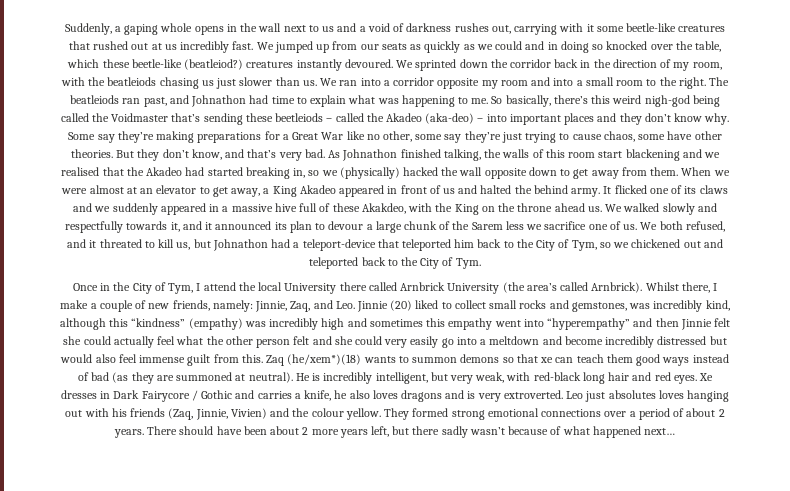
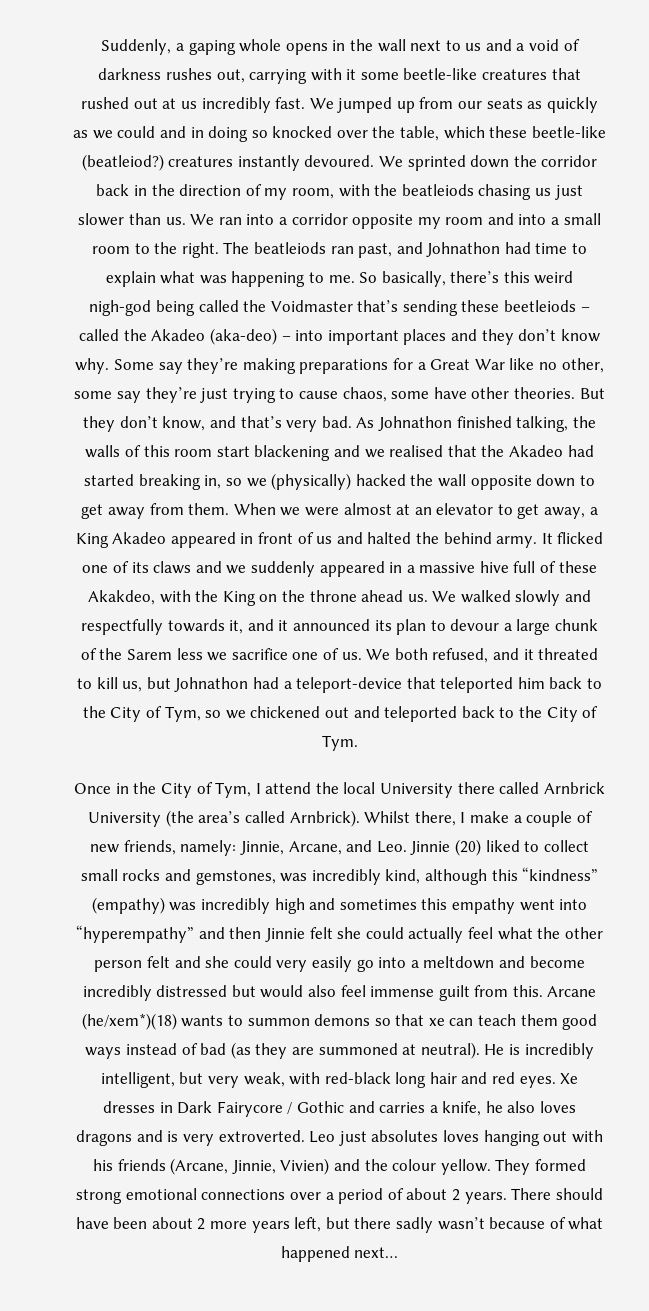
- Jinnie, Zaq, and Leo. Jinnie (20) liked to collect small rocks and gemstones, was incredibly kind, although this “kindness” (empathy) was incredibly high and sometimes this empathy went into “hyperempathy” and then Jinnie felt she could actually feel what the other person felt and she could very easily go into a meltdown and become incredibly distressed but would also feel immense guilt from this.
+ Jinnie, Arcane, and Leo. Jinnie (20) liked to collect small rocks and gemstones, was incredibly kind, although this “kindness” (empathy) was incredibly high and sometimes this empathy went into “hyperempathy” and then Jinnie felt she could actually feel what the other person felt and she could very easily go into a meltdown and become incredibly distressed but would also feel immense guilt from this.
- Zaq (he/xem*)(18) wants to summon demons so that xe can teach them good ways instead of bad (as they are summoned at neutral).
+ Arcane (he/xem*)(18) wants to summon demons so that xe can teach them good ways instead of bad (as they are summoned at neutral).
- Leo just absolutes loves hanging out with his friends (Zaq, Jinnie, Vivien) and the colour yellow.
+ Leo just absolutes loves hanging out with his friends (Arcane, Jinnie, Vivien) and the colour yellow.

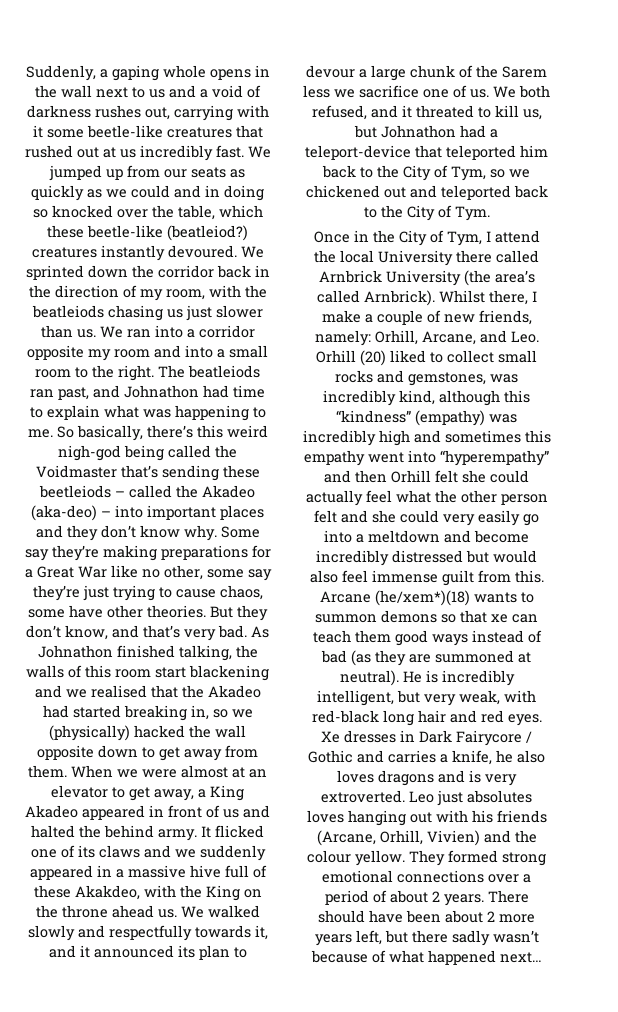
- Jinnie, Arcane, and Leo. Jinnie (20) liked to collect small rocks and gemstones, was incredibly kind, although this “kindness” (empathy) was incredibly high and sometimes this empathy went into “hyperempathy” and then Jinnie felt she could actually feel what the other person felt and she could very easily go into a meltdown and become incredibly distressed but would also feel immense guilt from this.
+ Orhill, Arcane, and Leo. Orhill (20) liked to collect small rocks and gemstones, was incredibly kind, although this “kindness” (empathy) was incredibly high and sometimes this empathy went into “hyperempathy” and then Orhill felt she could actually feel what the other person felt and she could very easily go into a meltdown and become incredibly distressed but would also feel immense guilt from this.
- Leo just absolutes loves hanging out with his friends (Arcane, Jinnie, Vivien) and the colour yellow.
+ Leo just absolutes loves hanging out with his friends (Arcane, Orhill, Vivien) and the colour yellow.

